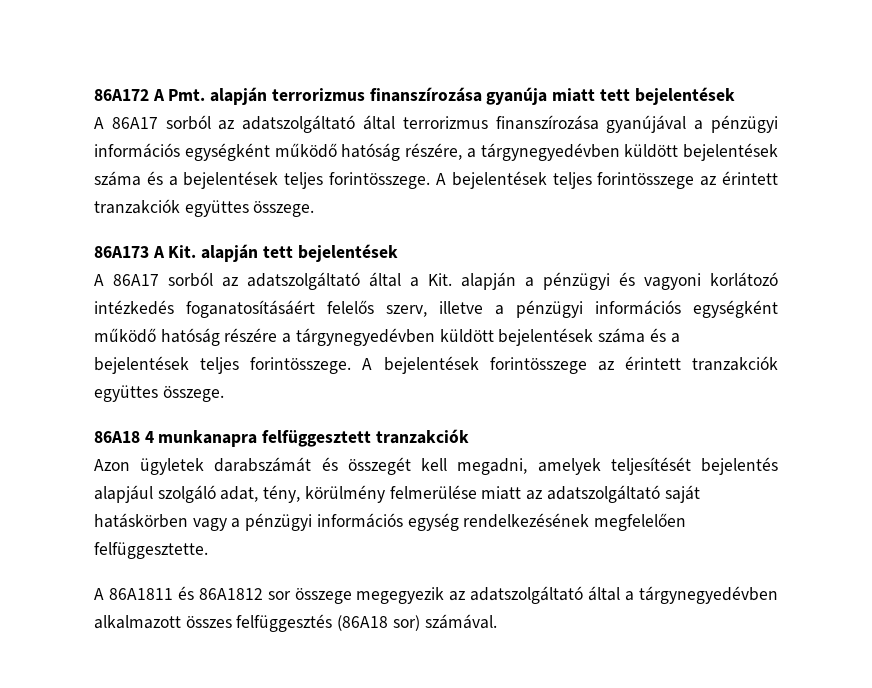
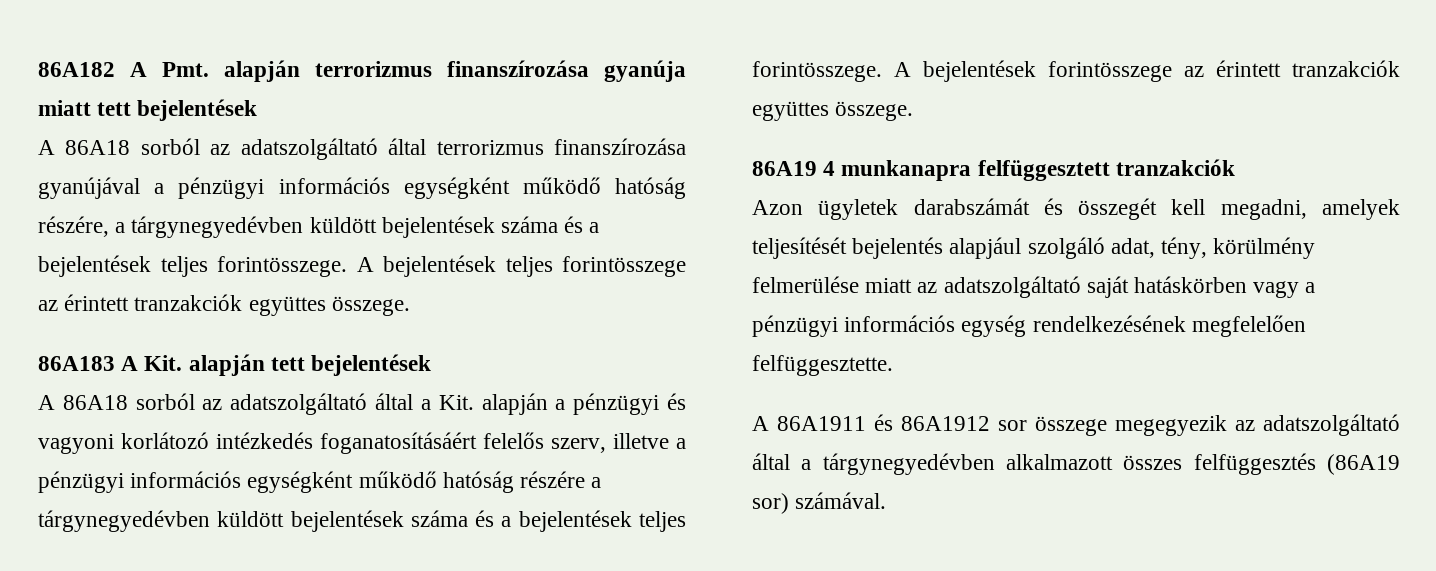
- 86A172 A Pmt. alapján terrorizmus finanszírozása gyanúja miatt tett bejelentések
+ 86A182 A Pmt. alapján terrorizmus finanszírozása gyanúja miatt tett bejelentések
- A 86A17 sorból az adatszolgáltató által terrorizmus finanszírozása gyanújával a pénzügyi információs egységként működő hatóság részére, a tárgynegyedévben küldött bejelentések száma és a bejelentések teljes forintösszege.
+ A 86A18 sorból az adatszolgáltató által terrorizmus finanszírozása gyanújával a pénzügyi információs egységként működő hatóság részére, a tárgynegyedévben küldött bejelentések száma és a bejelentések teljes forintösszege.
- 86A173 A Kit. alapján tett bejelentések
+ 86A183 A Kit. alapján tett bejelentések
- A 86A17 sorból az adatszolgáltató által a Kit. alapján a pénzügyi és vagyoni korlátozó intézkedés foganatosításáért felelős szerv, illetve a pénzügyi információs egységként működő hatóság részére a tárgynegyedévben küldött bejelentések száma és a bejelentések teljes forintösszege.
+ A 86A18 sorból az adatszolgáltató által a Kit. alapján a pénzügyi és vagyoni korlátozó intézkedés foganatosításáért felelős szerv, illetve a pénzügyi információs egységként működő hatóság részére a tárgynegyedévben küldött bejelentések száma és a bejelentések teljes forintösszege.
- 86A18 4 munkanapra felfüggesztett tranzakciók
+ 86A19 4 munkanapra felfüggesztett tranzakciók
- A 86A1811 és 86A1812 sor összege megegyezik az adatszolgáltató által a tárgynegyedévben alkalmazott összes felfüggesztés (86A18 sor) számával.
+ A 86A1911 és 86A1912 sor összege megegyezik az adatszolgáltató által a tárgynegyedévben alkalmazott összes felfüggesztés (86A19 sor) számával.

